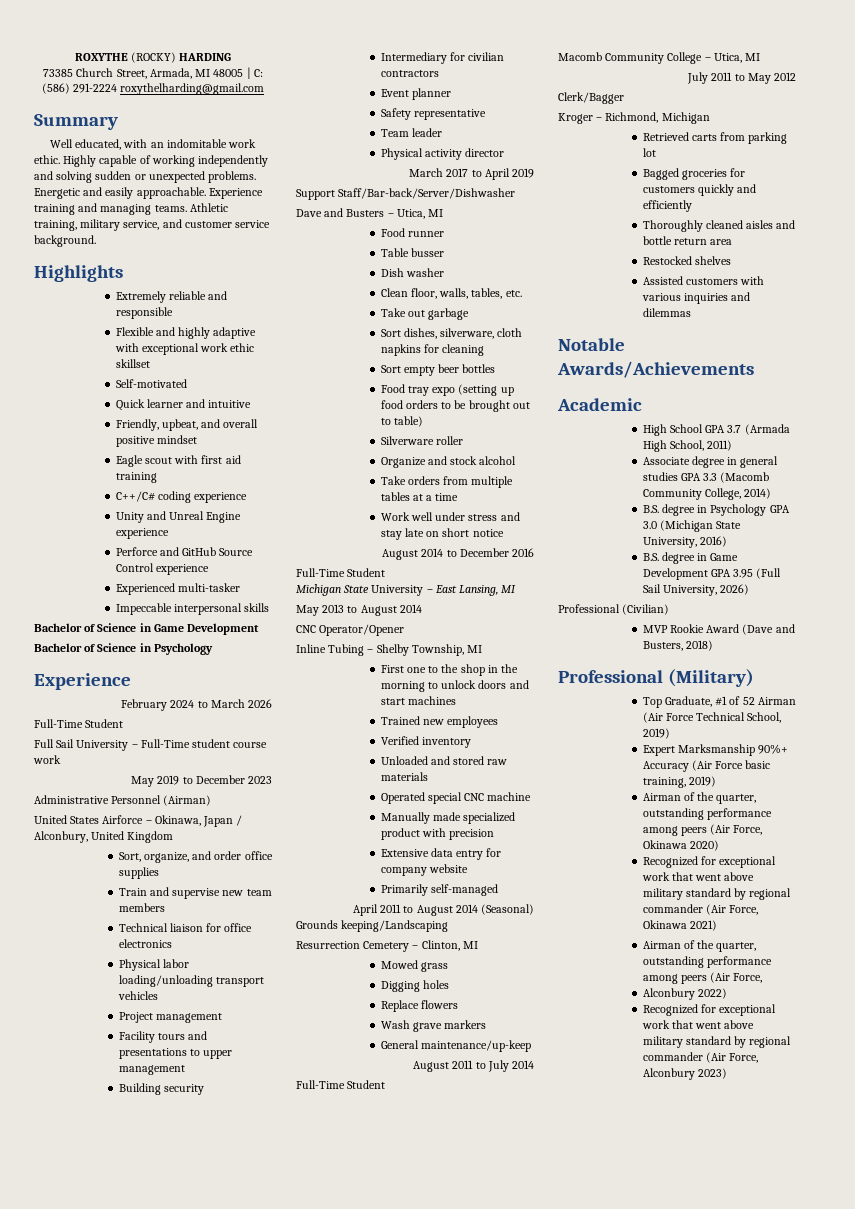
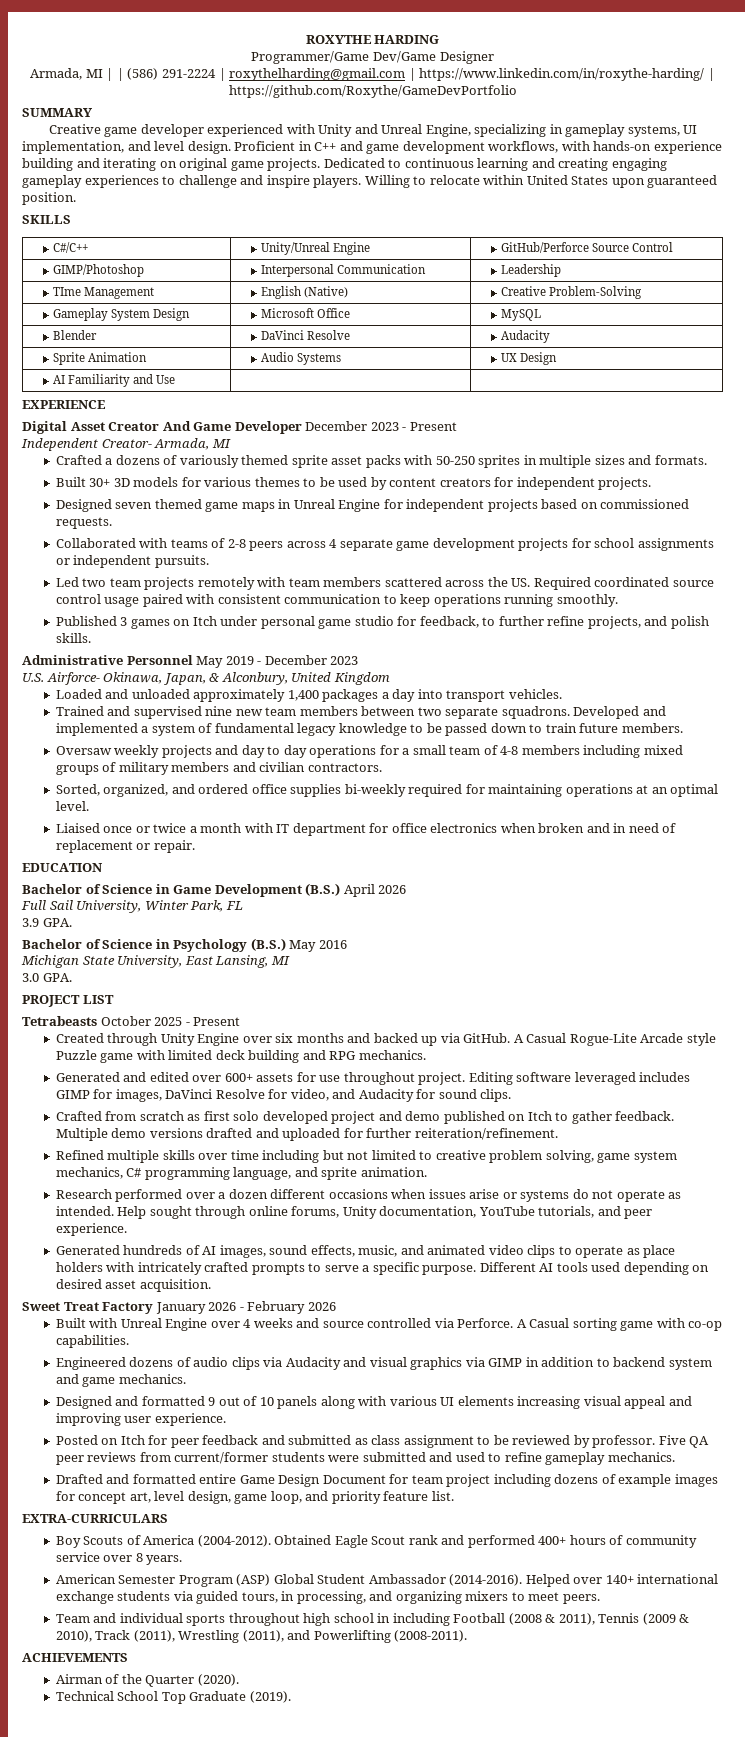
- ROXYTHE (ROCKY) HARDING
+ ROXYTHE HARDING
- 73385 Church Street, Armada, MI 48005 | C: (586) 291-2224 roxythelharding@gmail.com
- Summary
- Well educated, with an indomitable work ethic. Highly capable of working independently and solving sudden or unexpected problems. Energetic and easily approachable. Experience training and managing teams. Athletic training, military service, and customer service background.
- Highlights
- Extremely reliable and responsible
- Flexible and highly adaptive with exceptional work ethic skillset
- Self-motivated
- Quick learner and intuitive
- Friendly, upbeat, and overall positive mindset
- Eagle scout with first aid training
- C++/C# coding experience
- Unity and Unreal Engine experience
- Perforce and GitHub Source Control experience
- Experienced multi-tasker
- Impeccable interpersonal skills
+ Programmer/Game Dev/Game Designer
+ Armada, MI | | (586) 291-2224 | roxythelharding@gmail.com | https://www.linkedin.com/in/roxythe-harding/ | https://github.com/Roxythe/GameDevPortfolio
+ SUMMARY
+ Creative game developer experienced with Unity and Unreal Engine, specializing in gameplay systems, UI implementation, and level design. Proficient in C++ and game development workflows, with hands-on experience building and iterating on original game projects. Dedicated to continuous learning and creating engaging gameplay experiences to challenge and inspire players. Willing to relocate within United States upon guaranteed position.
+ SKILLS
+ C#/C++ | Unity/Unreal Engine | GitHub/Perforce Source Control
+ GIMP/Photoshop | Interpersonal Communication | Leadership
+ TIme Management | English (Native) | Creative Problem-Solving
+ Gameplay System Design | Microsoft Office | MySQL
+ Blender | DaVinci Resolve | Audacity
+ Sprite Animation | Audio Systems | UX Design
+ AI Familiarity and Use | |
+ EXPERIENCE
+ Digital Asset Creator And Game Developer December 2023 - Present
+ Independent Creator- Armada, MI
+ Crafted a dozens of variously themed sprite asset packs with 50-250 sprites in multiple sizes and formats.
+ Built 30+ 3D models for various themes to be used by content creators for independent projects.
+ Designed seven themed game maps in Unreal Engine for independent projects based on commissioned requests.
+ Collaborated with teams of 2-8 peers across 4 separate game development projects for school assignments or independent pursuits.
+ Led two team projects remotely with team members scattered across the US. Required coordinated source control usage paired with consistent communication to keep operations running smoothly.
+ Published 3 games on Itch under personal game studio for feedback, to further refine projects, and polish skills.
+ Administrative Personnel May 2019 - December 2023
+ U.S. Airforce- Okinawa, Japan, & Alconbury, United Kingdom
+ Loaded and unloaded approximately 1,400 packages a day into transport vehicles.
+ Trained and supervised nine new team members between two separate squadrons. Developed and implemented a system of fundamental legacy knowledge to be passed down to train future members.
+ Oversaw weekly projects and day to day operations for a small team of 4-8 members including mixed groups of military members and civilian contractors.
+ Sorted, organized, and ordered office supplies bi-weekly required for maintaining operations at an optimal level.
+ Liaised once or twice a month with IT department for office electronics when broken and in need of replacement or repair.
+ EDUCATION
- Bachelor of Science in Game Development
+ Bachelor of Science in Game Development (B.S.) April 2026
+ Full Sail University, Winter Park, FL
+ 3.9 GPA.
- Bachelor of Science in Psychology
- Experience
- February 2024 to March 2026
- Full-Time Student
- Full Sail University – Full-Time student course work
- May 2019 to December 2023
- Administrative Personnel (Airman)
- United States Airforce – Okinawa, Japan / Alconbury, United Kingdom
- Sort, organize, and order office supplies
- Train and supervise new team members
- Technical liaison for office electronics
- Physical labor loading/unloading transport vehicles
- Project management
- Facility tours and presentations to upper management
- Building security
- Intermediary for civilian contractors
- Event planner
- Safety representative
- Team leader
- Physical activity director
- March 2017 to April 2019
- Support Staff/Bar-back/Server/Dishwasher
- Dave and Busters – Utica, MI
- Food runner
- Table busser
- Dish washer
- Clean floor, walls, tables, etc.
- Take out garbage
- Sort dishes, silverware, cloth napkins for cleaning
- Sort empty beer bottles
- Food tray expo (setting up food orders to be brought out to table)
- Silverware roller
- Organize and stock alcohol
- Take orders from multiple tables at a time
- Work well under stress and stay late on short notice
- August 2014 to December 2016
- Full-Time Student
+ Bachelor of Science in Psychology (B.S.) May 2016
- Michigan State University – East Lansing, MI
+ Michigan State University, East Lansing, MI
- May 2013 to August 2014
- CNC Operator/Opener
- Inline Tubing – Shelby Township, MI
- First one to the shop in the morning to unlock doors and start machines
- Trained new employees
- Verified inventory
- Unloaded and stored raw materials
- Operated special CNC machine
- Manually made specialized product with precision
- Extensive data entry for company website
- Primarily self-managed
- April 2011 to August 2014 (Seasonal)
- Grounds keeping/Landscaping
- Resurrection Cemetery – Clinton, MI
- Mowed grass
- Digging holes
- Replace flowers
- Wash grave markers
- General maintenance/up-keep
- August 2011 to July 2014
- Full-Time Student
- Macomb Community College – Utica, MI
- July 2011 to May 2012
- Clerk/Bagger
- Kroger – Richmond, Michigan
- Retrieved carts from parking lot
- Bagged groceries for customers quickly and efficiently
- Thoroughly cleaned aisles and bottle return area
- Restocked shelves
- Assisted customers with various inquiries and dilemmas
- Notable Awards/Achievements
- Academic
- High School GPA 3.7 (Armada High School, 2011)
- Associate degree in general studies GPA 3.3 (Macomb Community College, 2014)
- B.S. degree in Psychology GPA 3.0 (Michigan State University, 2016)
- B.S. degree in Game Development GPA 3.95 (Full Sail University, 2026)
- Professional (Civilian)
- MVP Rookie Award (Dave and Busters, 2018)
- Professional (Military)
- Top Graduate, #1 of 52 Airman (Air Force Technical School, 2019)
- Expert Marksmanship 90%+ Accuracy (Air Force basic training, 2019)
- Airman of the quarter, outstanding performance among peers (Air Force, Okinawa 2020)
- Recognized for exceptional work that went above military standard by regional commander (Air Force, Okinawa 2021)
- Airman of the quarter, outstanding performance among peers (Air Force,
- Alconbury 2022)
- Recognized for exceptional work that went above military standard by regional commander (Air Force, Alconbury 2023)
+ 3.0 GPA.
+ PROJECT LIST
+ Tetrabeasts October 2025 - Present
+ Created through Unity Engine over six months and backed up via GitHub. A Casual Rogue-Lite Arcade style Puzzle game with limited deck building and RPG mechanics.
+ Generated and edited over 600+ assets for use throughout project. Editing software leveraged includes GIMP for images, DaVinci Resolve for video, and Audacity for sound clips.
+ Crafted from scratch as first solo developed project and demo published on Itch to gather feedback. Multiple demo versions drafted and uploaded for further reiteration/refinement.
+ Refined multiple skills over time including but not limited to creative problem solving, game system mechanics, C# programming language, and sprite animation.
+ Research performed over a dozen different occasions when issues arise or systems do not operate as intended. Help sought through online forums, Unity documentation, YouTube tutorials, and peer experience.
+ Generated hundreds of AI images, sound effects, music, and animated video clips to operate as place holders with intricately crafted prompts to serve a specific purpose. Different AI tools used depending on desired asset acquisition.
+ Sweet Treat Factory January 2026 - February 2026
+ Built with Unreal Engine over 4 weeks and source controlled via Perforce. A Casual sorting game with co-op capabilities.
+ Engineered dozens of audio clips via Audacity and visual graphics via GIMP in addition to backend system and game mechanics.
+ Designed and formatted 9 out of 10 panels along with various UI elements increasing visual appeal and improving user experience.
+ Posted on Itch for peer feedback and submitted as class assignment to be reviewed by professor. Five QA peer reviews from current/former students were submitted and used to refine gameplay mechanics.
+ Drafted and formatted entire Game Design Document for team project including dozens of example images for concept art, level design, game loop, and priority feature list.
+ EXTRA-CURRICULARS
+ Boy Scouts of America (2004-2012). Obtained Eagle Scout rank and performed 400+ hours of community service over 8 years.
+ American Semester Program (ASP) Global Student Ambassador (2014-2016). Helped over 140+ international exchange students via guided tours, in processing, and organizing mixers to meet peers.
+ Team and individual sports throughout high school in including Football (2008 & 2011), Tennis (2009 & 2010), Track (2011), Wrestling (2011), and Powerlifting (2008-2011).
+ ACHIEVEMENTS
+ Airman of the Quarter (2020).
+ Technical School Top Graduate (2019).

